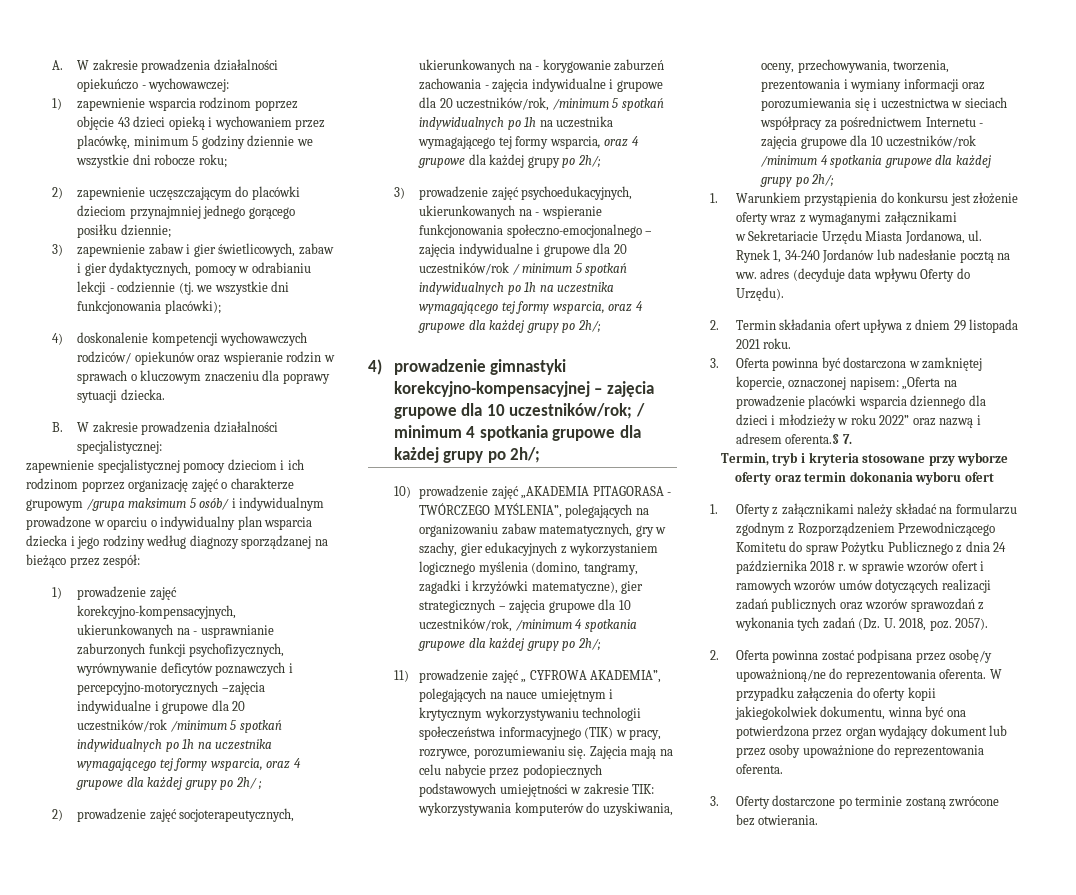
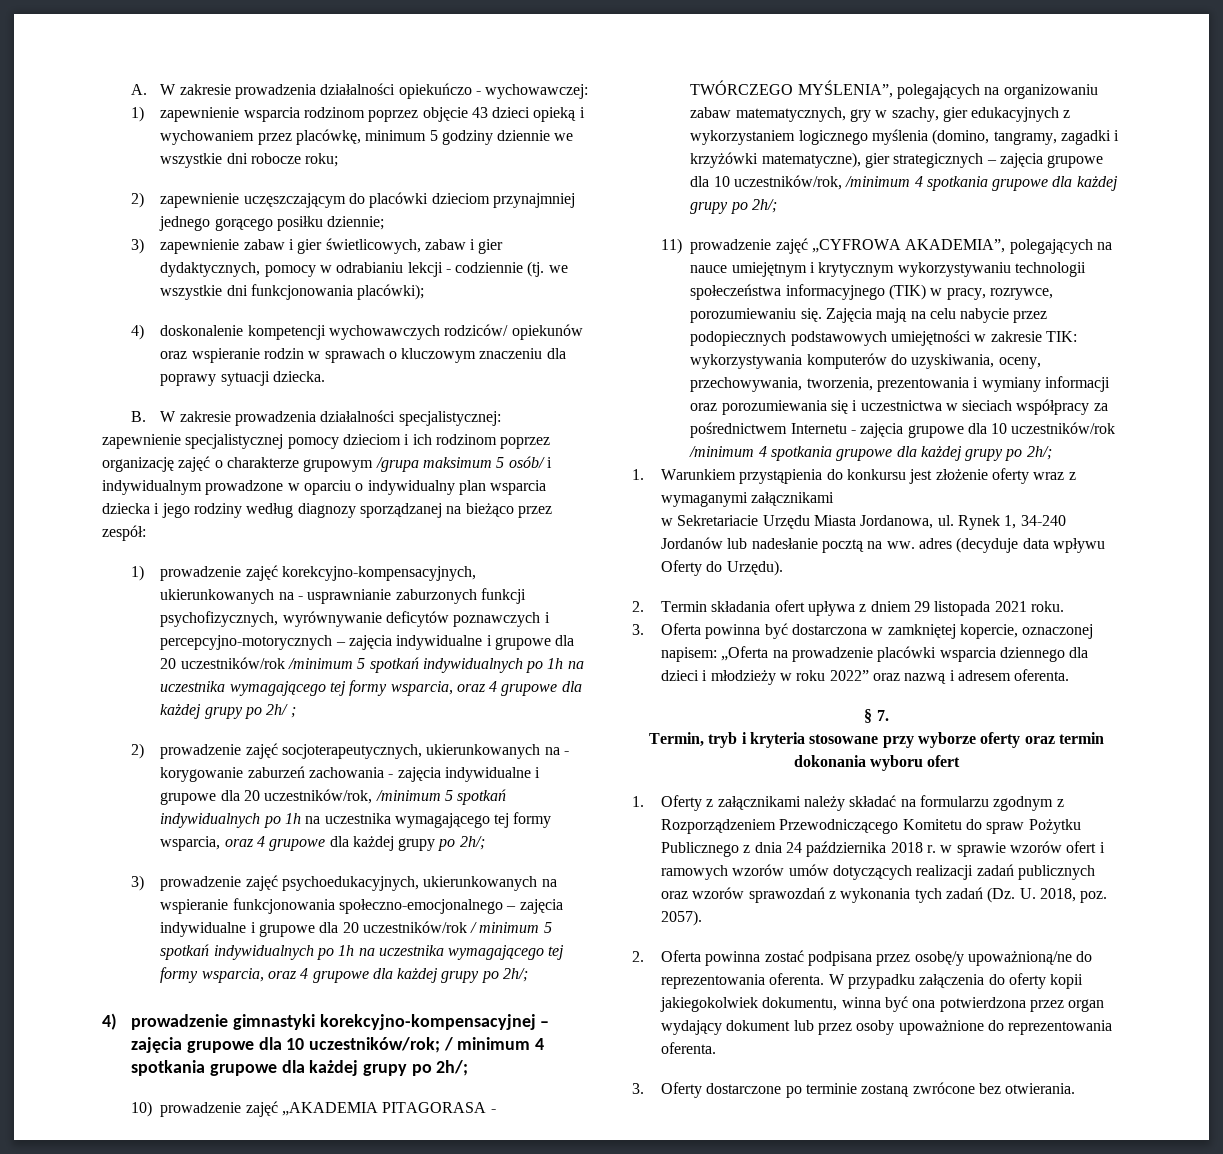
- 1) prowadzenie zajęć korekcyjno-kompensacyjnych, ukierunkowanych na - usprawnianie zaburzonych funkcji psychofizycznych, wyrównywanie deficytów poznawczych i percepcyjno-motorycznych –zajęcia indywidualne i grupowe dla 20 uczestników/rok /minimum 5 spotkań indywidualnych po 1h na uczestnika wymagającego tej formy wsparcia, oraz 4 grupowe dla każdej grupy po 2h/ ;
+ 1) prowadzenie zajęć korekcyjno-kompensacyjnych, ukierunkowanych na - usprawnianie zaburzonych funkcji psychofizycznych, wyrównywanie deficytów poznawczych i percepcyjno-motorycznych – zajęcia indywidualne i grupowe dla 20 uczestników/rok /minimum 5 spotkań indywidualnych po 1h na uczestnika wymagającego tej formy wsparcia, oraz 4 grupowe dla każdej grupy po 2h/ ;
- 3) prowadzenie zajęć psychoedukacyjnych, ukierunkowanych na - wspieranie funkcjonowania społeczno-emocjonalnego – zajęcia indywidualne i grupowe dla 20 uczestników/rok / minimum 5 spotkań indywidualnych po 1h na uczestnika wymagającego tej formy wsparcia, oraz 4 grupowe dla każdej grupy po 2h/;
+ 3) prowadzenie zajęć psychoedukacyjnych, ukierunkowanych na wspieranie funkcjonowania społeczno-emocjonalnego – zajęcia indywidualne i grupowe dla 20 uczestników/rok / minimum 5 spotkań indywidualnych po 1h na uczestnika wymagającego tej formy wsparcia, oraz 4 grupowe dla każdej grupy po 2h/;
- 11) prowadzenie zajęć „ CYFROWA AKADEMIA”, polegających na nauce umiejętnym i krytycznym wykorzystywaniu technologii społeczeństwa informacyjnego (TIK) w pracy, rozrywce, porozumiewaniu się.
+ 11) prowadzenie zajęć „CYFROWA AKADEMIA”, polegających na nauce umiejętnym i krytycznym wykorzystywaniu technologii społeczeństwa informacyjnego (TIK) w pracy, rozrywce, porozumiewaniu się.
- 3. Oferta powinna być dostarczona w zamkniętej kopercie, oznaczonej napisem: „Oferta na prowadzenie placówki wsparcia dziennego dla dzieci i młodzieży w roku 2022” oraz nazwą i adresem oferenta.§ 7.
+ 3. Oferta powinna być dostarczona w zamkniętej kopercie, oznaczonej napisem: „Oferta na prowadzenie placówki wsparcia dziennego dla dzieci i młodzieży w roku 2022” oraz nazwą i adresem oferenta.
+ § 7.

